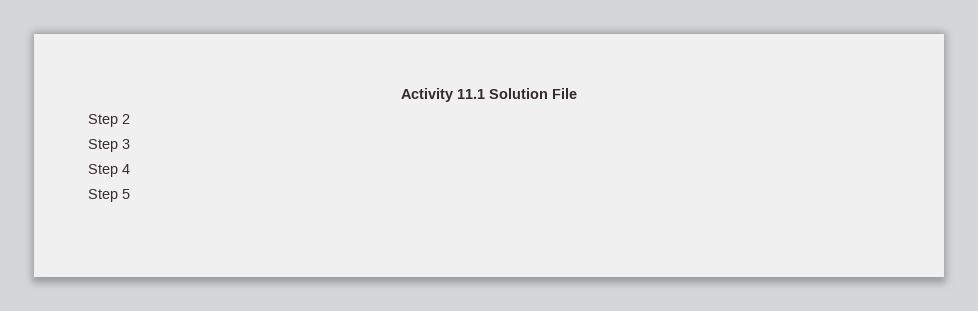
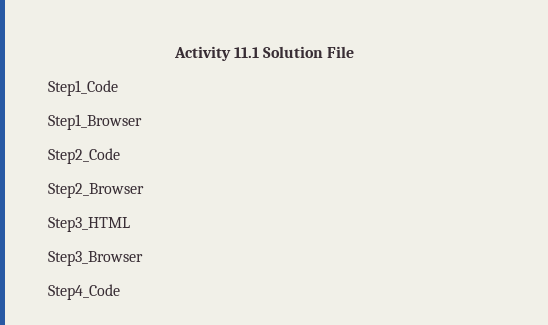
- Step 2
- Step 3
- Step 4
- Step 5
+ Step1_Code
+ Step1_Browser
+ Step2_Code
+ Step2_Browser
+ Step3_HTML
+ Step3_Browser
+ Step4_Code

